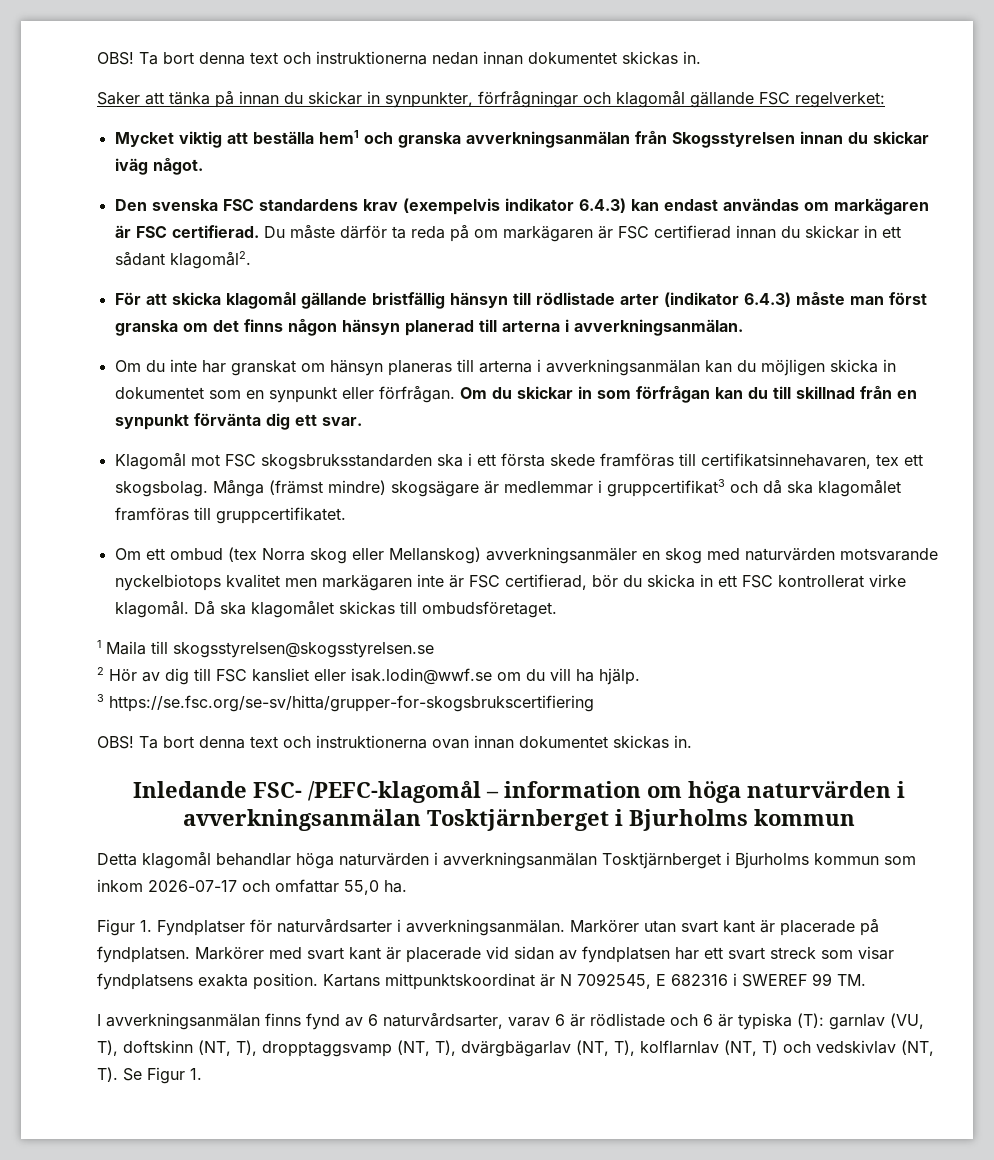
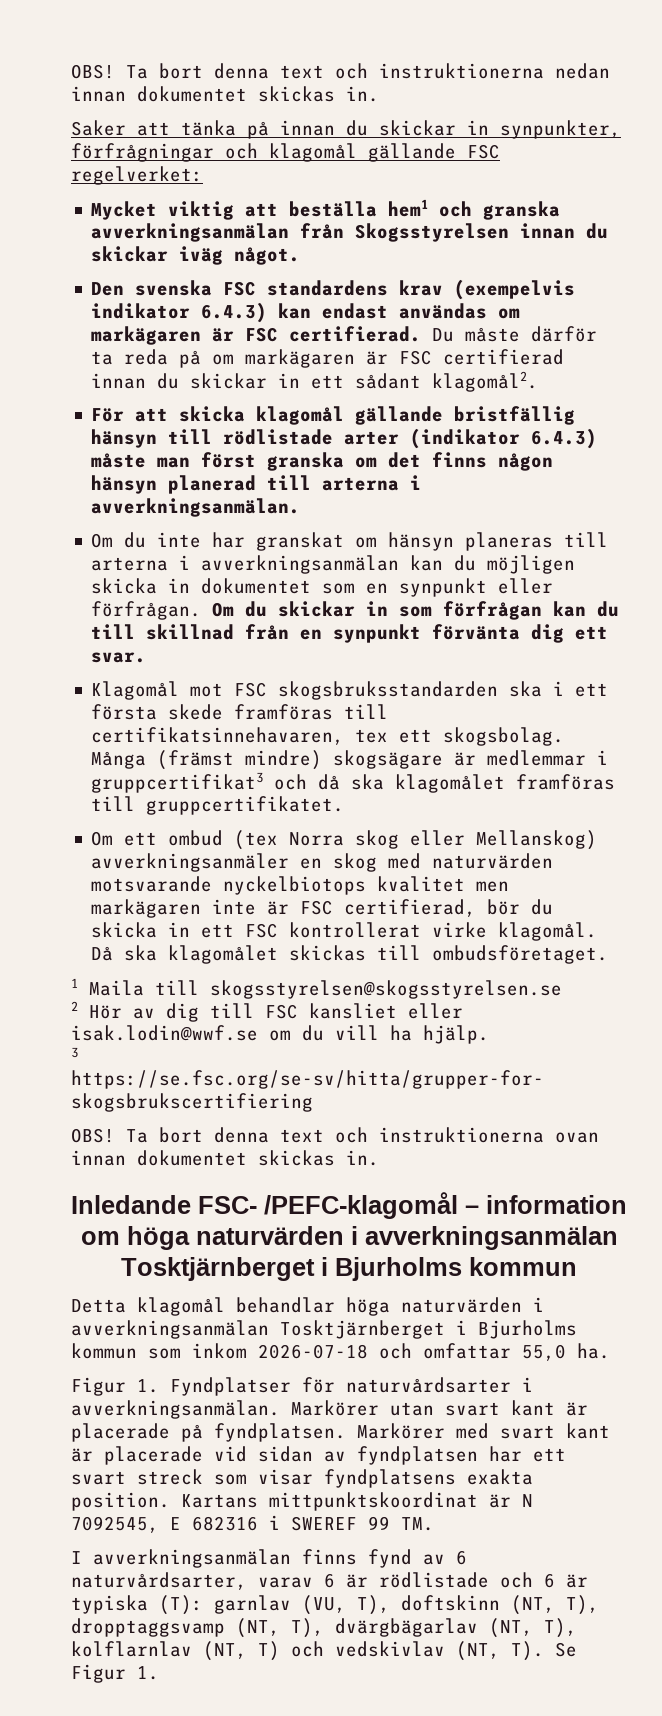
- Detta klagomål behandlar höga naturvärden i avverkningsanmälan Tosktjärnberget i Bjurholms kommun som inkom 2026-07-17 och omfattar 55,0 ha.
+ Detta klagomål behandlar höga naturvärden i avverkningsanmälan Tosktjärnberget i Bjurholms kommun som inkom 2026-07-18 och omfattar 55,0 ha.

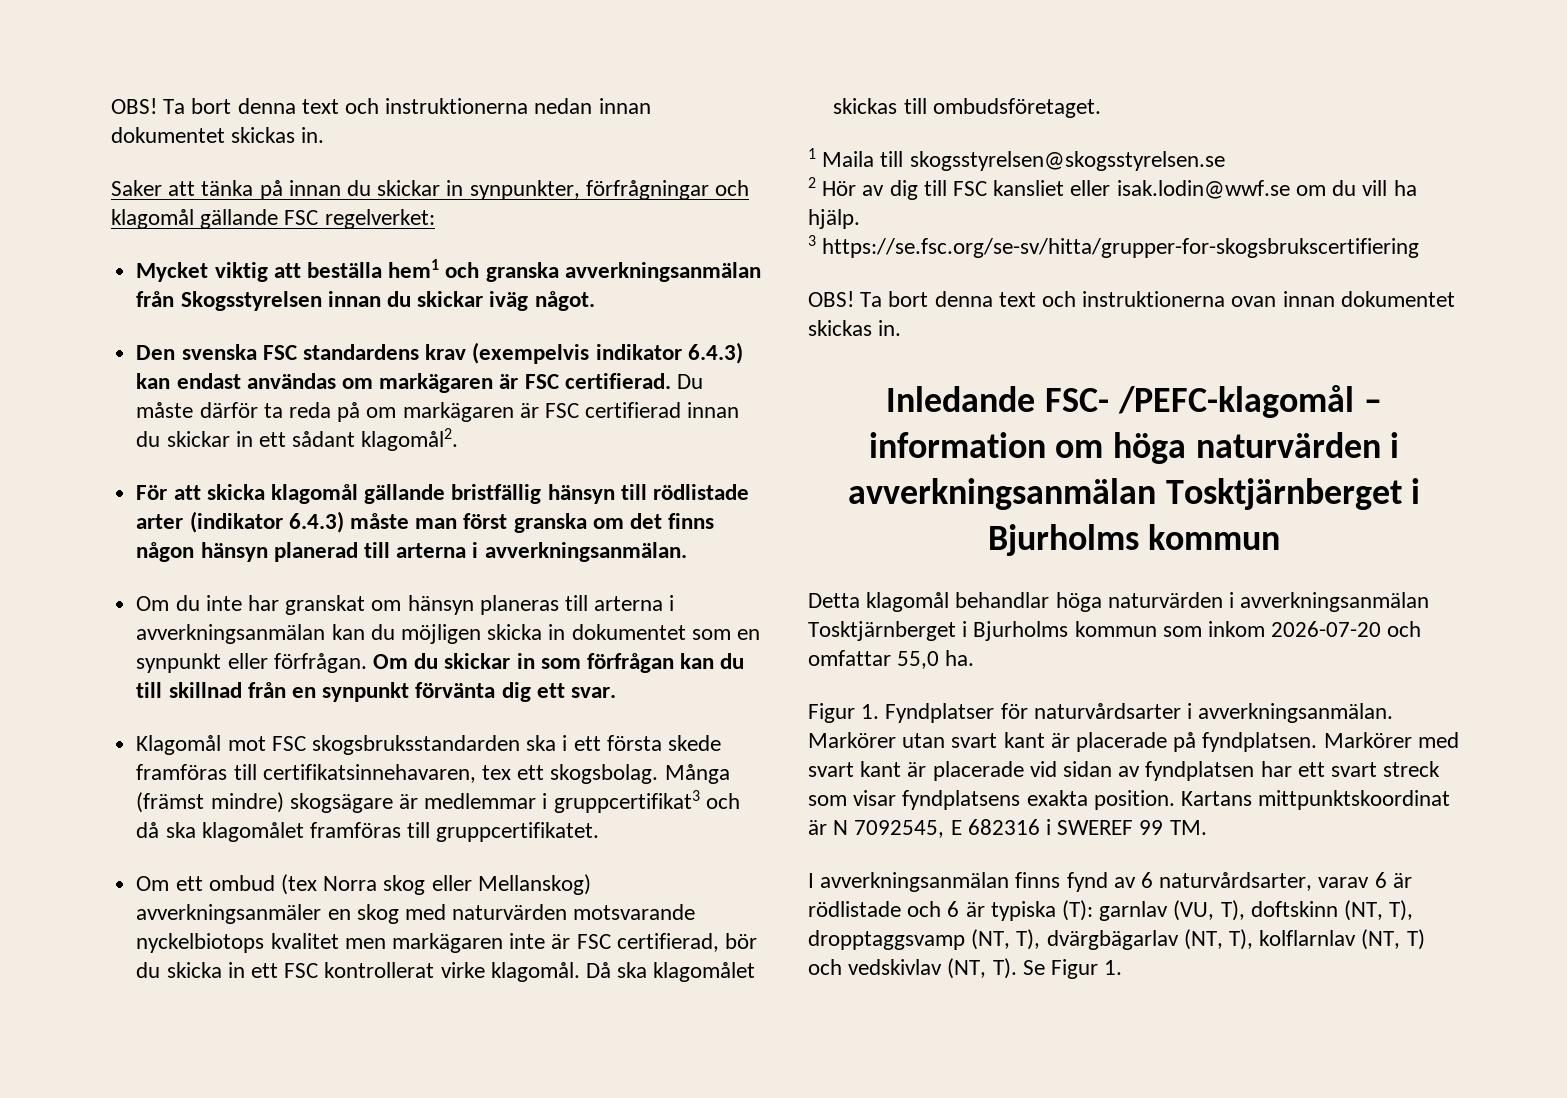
- Detta klagomål behandlar höga naturvärden i avverkningsanmälan Tosktjärnberget i Bjurholms kommun som inkom 2026-07-18 och omfattar 55,0 ha.
+ Detta klagomål behandlar höga naturvärden i avverkningsanmälan Tosktjärnberget i Bjurholms kommun som inkom 2026-07-20 och omfattar 55,0 ha.

